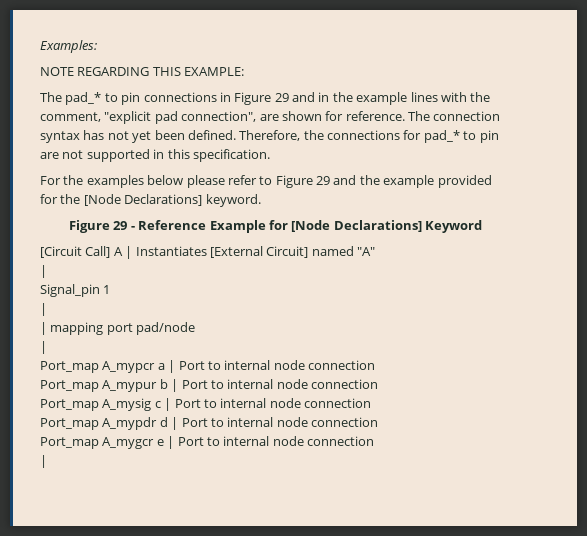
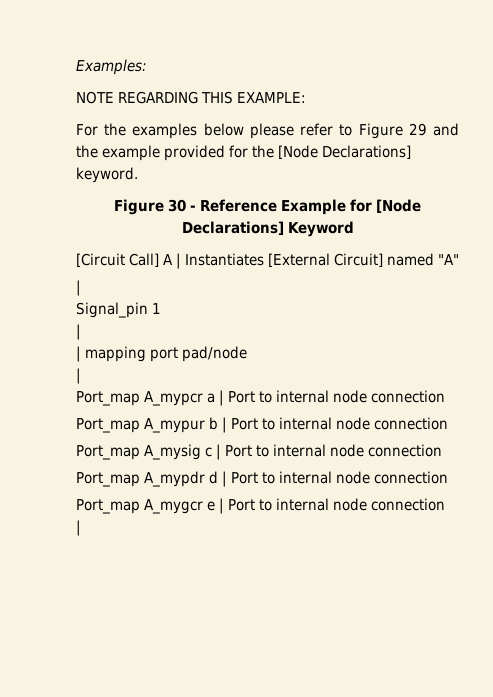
- The pad_* to pin connections in Figure 29 and in the example lines with the comment, "explicit pad connection", are shown for reference. The connection syntax has not yet been defined. Therefore, the connections for pad_* to pin are not supported in this specification.
- Figure 29 - Reference Example for [Node Declarations] Keyword
+ Figure 30 - Reference Example for [Node Declarations] Keyword

